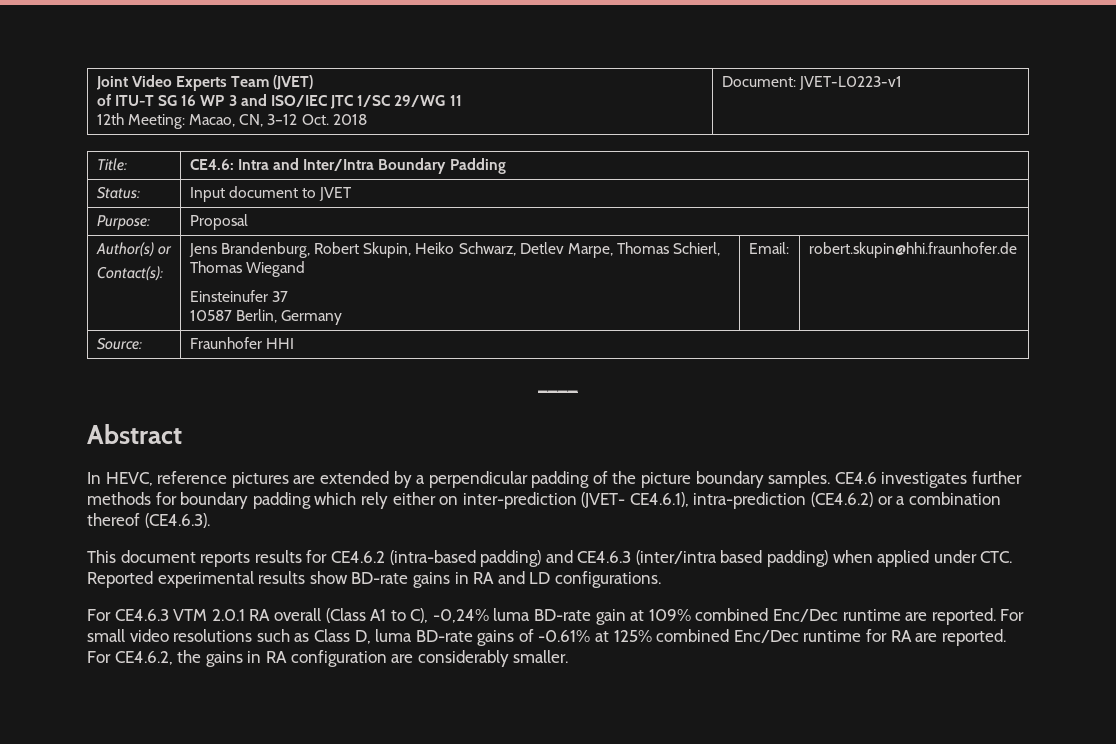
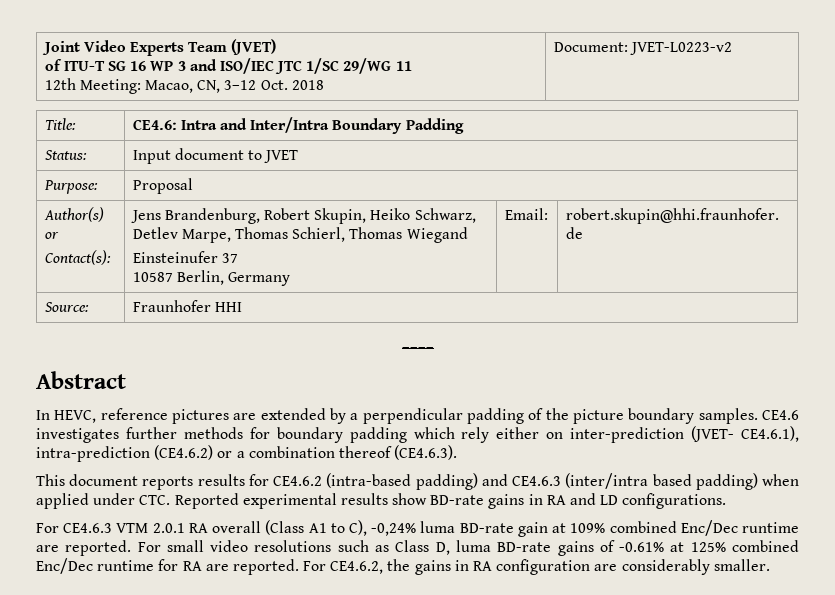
  Joint Video Experts Team (JVET)
  of ITU-T SG 16 WP 3 and ISO/IEC JTC 1/SC 29/WG 11
- 12th Meeting: Macao, CN, 3–12 Oct. 2018 | Document: JVET-L0223-v1
+ 12th Meeting: Macao, CN, 3–12 Oct. 2018 | Document: JVET-L0223-v2

